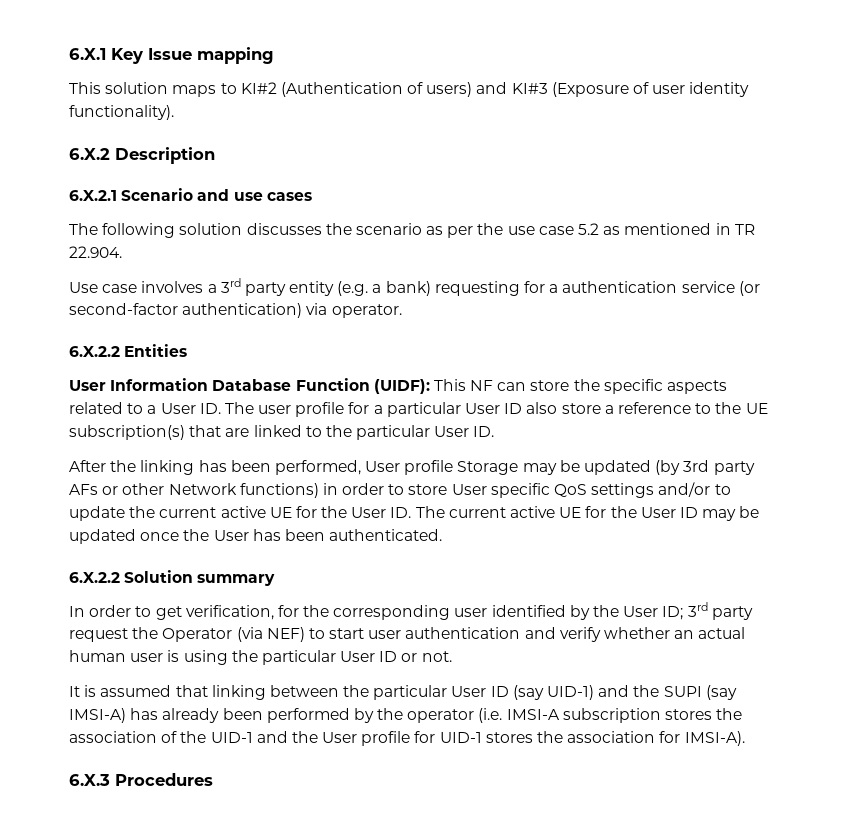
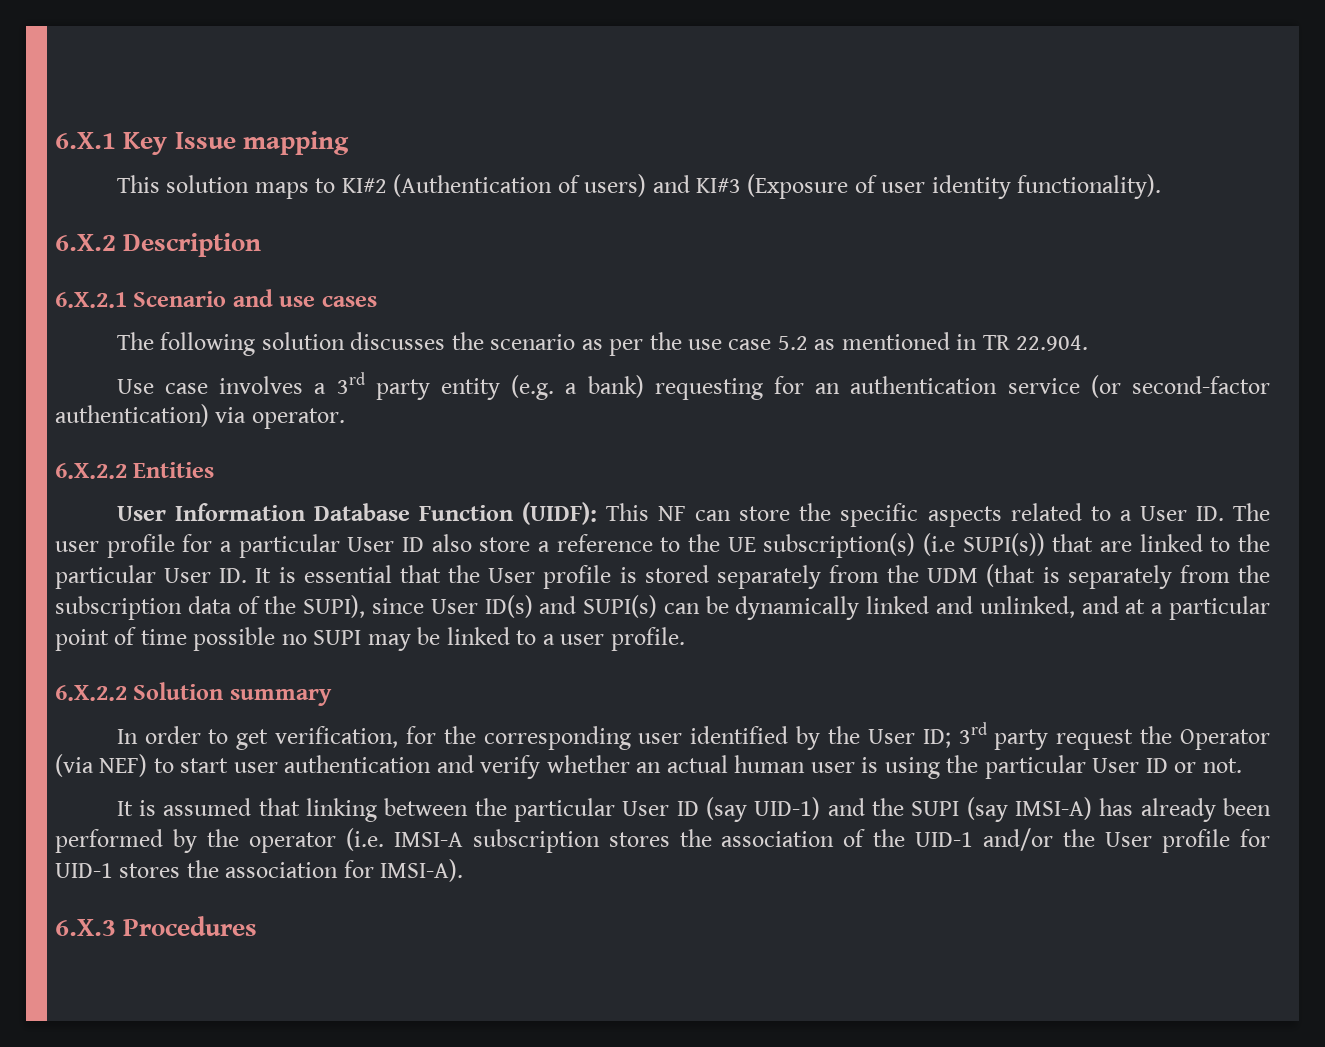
- Use case involves a 3rd party entity (e.g. a bank) requesting for a authentication service (or second-factor authentication) via operator.
+ Use case involves a 3rd party entity (e.g. a bank) requesting for an authentication service (or second-factor authentication) via operator.
- User Information Database Function (UIDF): This NF can store the specific aspects related to a User ID. The user profile for a particular User ID also store a reference to the UE subscription(s) that are linked to the particular User ID.
- After the linking has been performed, User profile Storage may be updated (by 3rd party AFs or other Network functions) in order to store User specific QoS settings and/or to update the current active UE for the User ID. The current active UE for the User ID may be updated once the User has been authenticated.
+ User Information Database Function (UIDF): This NF can store the specific aspects related to a User ID. The user profile for a particular User ID also store a reference to the UE subscription(s) (i.e SUPI(s)) that are linked to the particular User ID. It is essential that the User profile is stored separately from the UDM (that is separately from the subscription data of the SUPI), since User ID(s) and SUPI(s) can be dynamically linked and unlinked, and at a particular point of time possible no SUPI may be linked to a user profile.
- It is assumed that linking between the particular User ID (say UID-1) and the SUPI (say IMSI-A) has already been performed by the operator (i.e. IMSI-A subscription stores the association of the UID-1 and the User profile for UID-1 stores the association for IMSI-A).
+ It is assumed that linking between the particular User ID (say UID-1) and the SUPI (say IMSI-A) has already been performed by the operator (i.e. IMSI-A subscription stores the association of the UID-1 and/or the User profile for UID-1 stores the association for IMSI-A).

